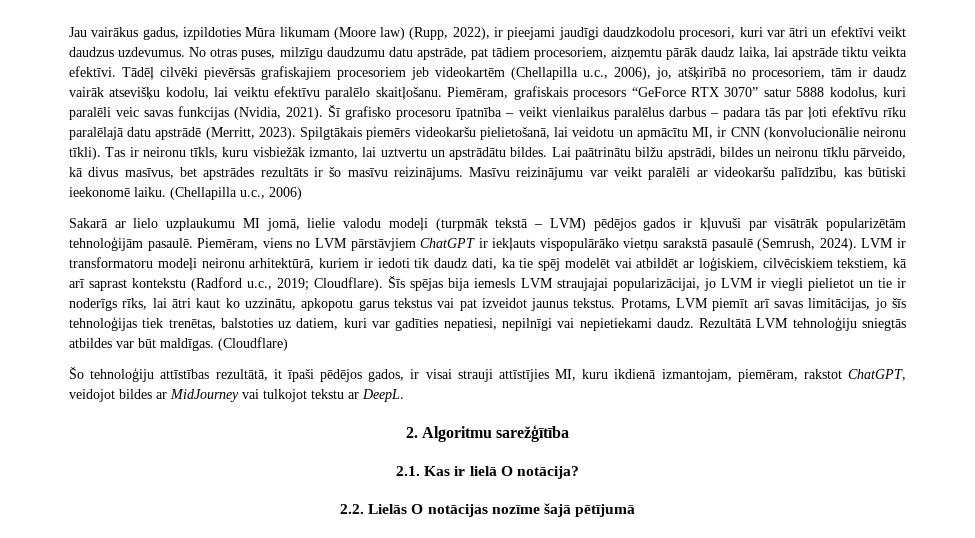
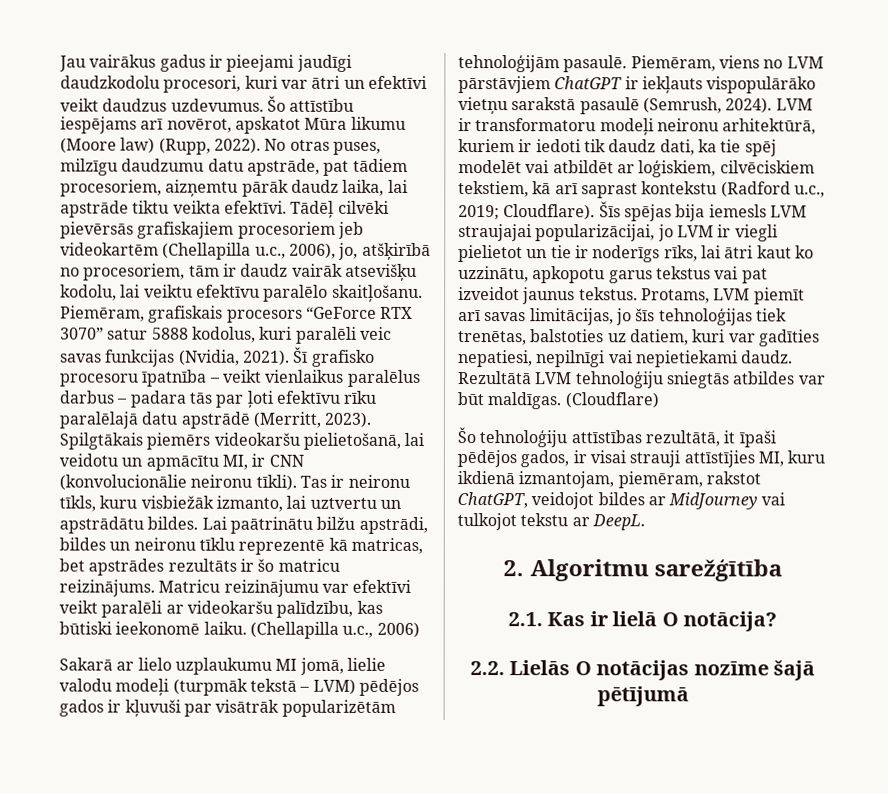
- Jau vairākus gadus, izpildoties Mūra likumam (Moore law) (Rupp, 2022), ir pieejami jaudīgi daudzkodolu procesori, kuri var ātri un efektīvi veikt daudzus uzdevumus.
+ Jau vairākus gadus ir pieejami jaudīgi daudzkodolu procesori, kuri var ātri un efektīvi veikt daudzus uzdevumus.
+ Šo attīstību iespējams arī novērot, apskatot Mūra likumu (Moore law) (Rupp, 2022).
- Lai paātrinātu bilžu apstrādi, bildes un neironu tīklu pārveido, kā divus masīvus, bet apstrādes rezultāts ir šo masīvu reizinājums. Masīvu reizinājumu var veikt paralēli ar videokaršu palīdzību, kas būtiski ieekonomē laiku.
+ Lai paātrinātu bilžu apstrādi, bildes un neironu tīklu reprezentē kā matricas, bet apstrādes rezultāts ir šo matricu reizinājums. Matricu reizinājumu var efektīvi veikt paralēli ar videokaršu palīdzību, kas būtiski ieekonomē laiku.

